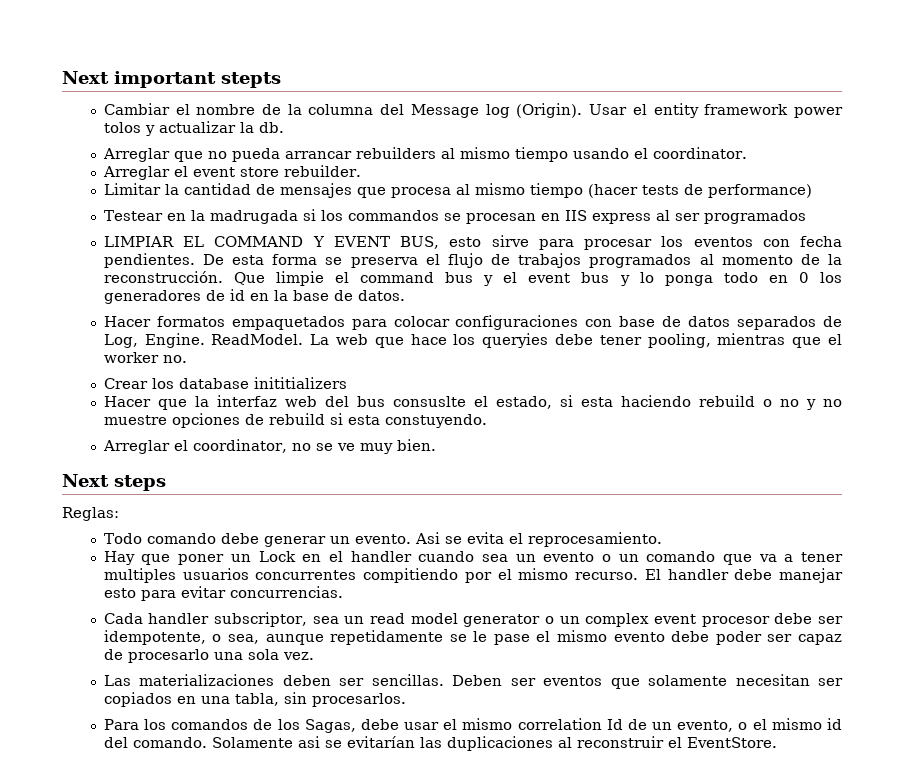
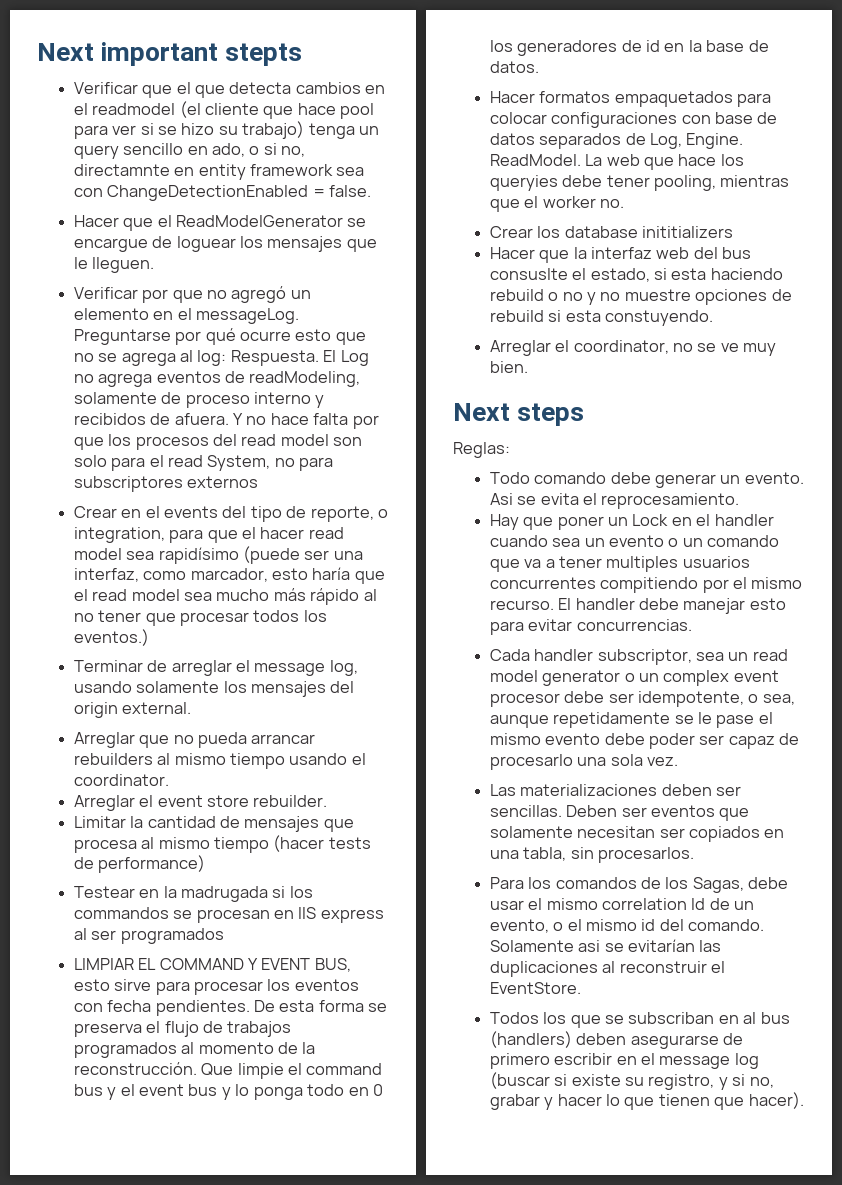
- Cambiar el nombre de la columna del Message log (Origin). Usar el entity framework power tolos y actualizar la db.
+ Verificar que el que detecta cambios en el readmodel (el cliente que hace pool para ver si se hizo su trabajo) tenga un query sencillo en ado, o si no, directamnte en entity framework sea con ChangeDetectionEnabled = false.
+ Hacer que el ReadModelGenerator se encargue de loguear los mensajes que le lleguen.
+ Verificar por que no agregó un elemento en el messageLog. Preguntarse por qué ocurre esto que no se agrega al log: Respuesta. El Log no agrega eventos de readModeling, solamente de proceso interno y recibidos de afuera. Y no hace falta por que los procesos del read model son solo para el read System, no para subscriptores externos
+ Crear en el events del tipo de reporte, o integration, para que el hacer read model sea rapidísimo (puede ser una interfaz, como marcador, esto haría que el read model sea mucho más rápido al no tener que procesar todos los eventos.)
+ Terminar de arreglar el message log, usando solamente los mensajes del origin external.
+ Todos los que se subscriban en al bus (handlers) deben asegurarse de primero escribir en el message log (buscar si existe su registro, y si no, grabar y hacer lo que tienen que hacer).

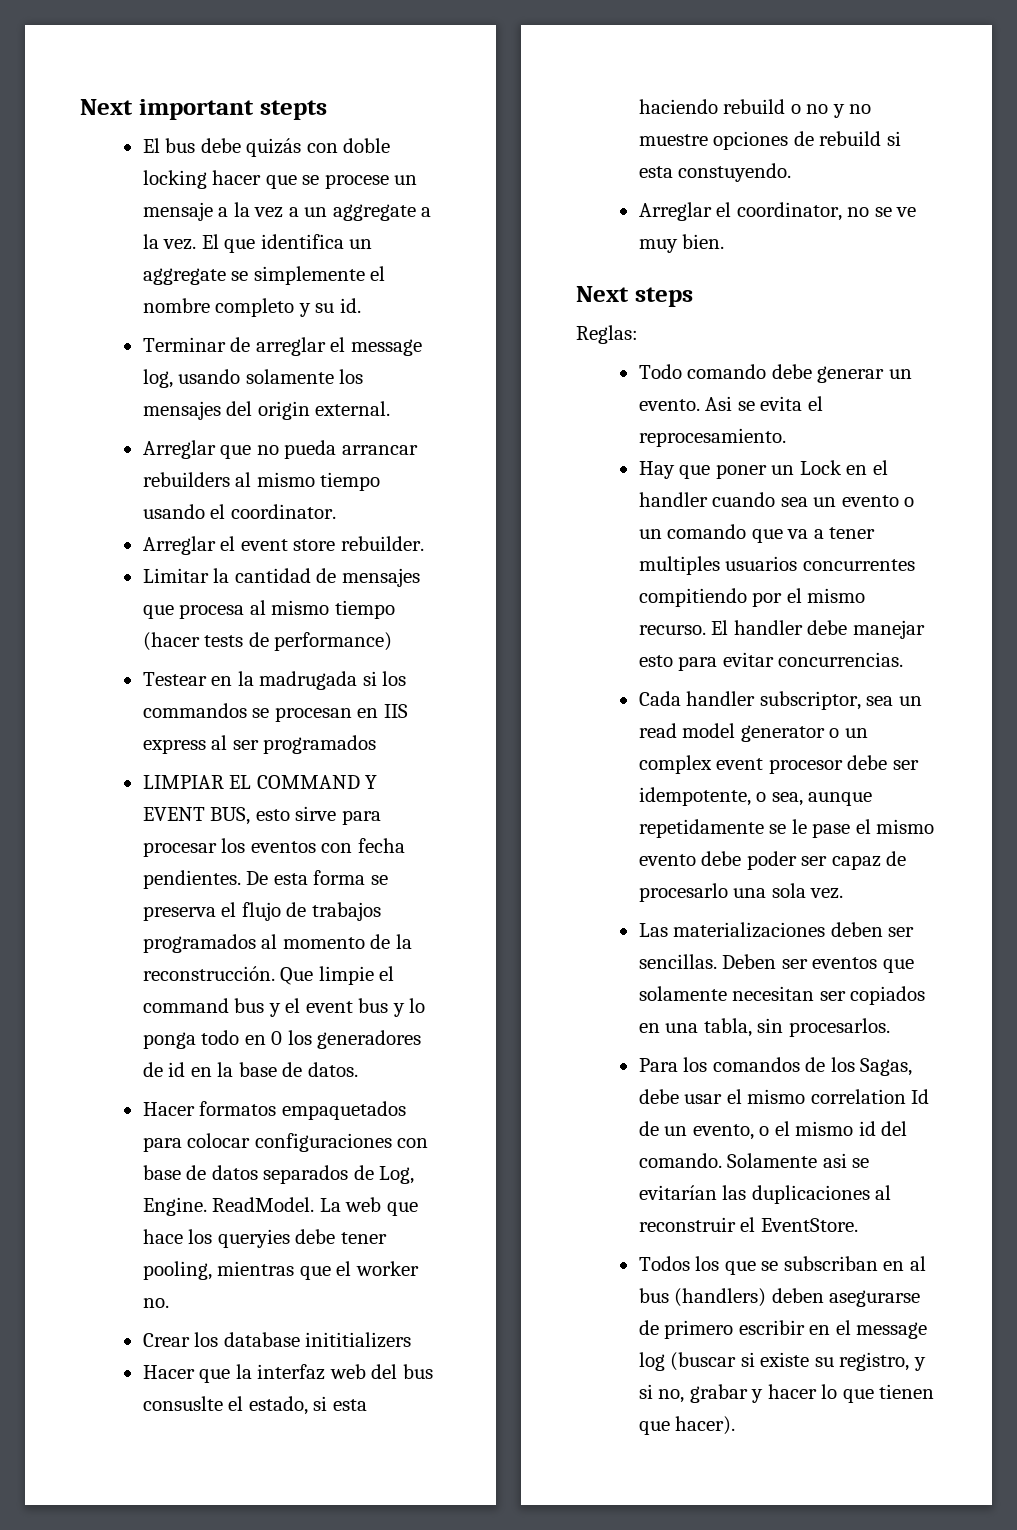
- Verificar que el que detecta cambios en el readmodel (el cliente que hace pool para ver si se hizo su trabajo) tenga un query sencillo en ado, o si no, directamnte en entity framework sea con ChangeDetectionEnabled = false.
- Hacer que el ReadModelGenerator se encargue de loguear los mensajes que le lleguen.
- Verificar por que no agregó un elemento en el messageLog. Preguntarse por qué ocurre esto que no se agrega al log: Respuesta. El Log no agrega eventos de readModeling, solamente de proceso interno y recibidos de afuera. Y no hace falta por que los procesos del read model son solo para el read System, no para subscriptores externos
- Crear en el events del tipo de reporte, o integration, para que el hacer read model sea rapidísimo (puede ser una interfaz, como marcador, esto haría que el read model sea mucho más rápido al no tener que procesar todos los eventos.)
+ El bus debe quizás con doble locking hacer que se procese un mensaje a la vez a un aggregate a la vez. El que identifica un aggregate se simplemente el nombre completo y su id.

